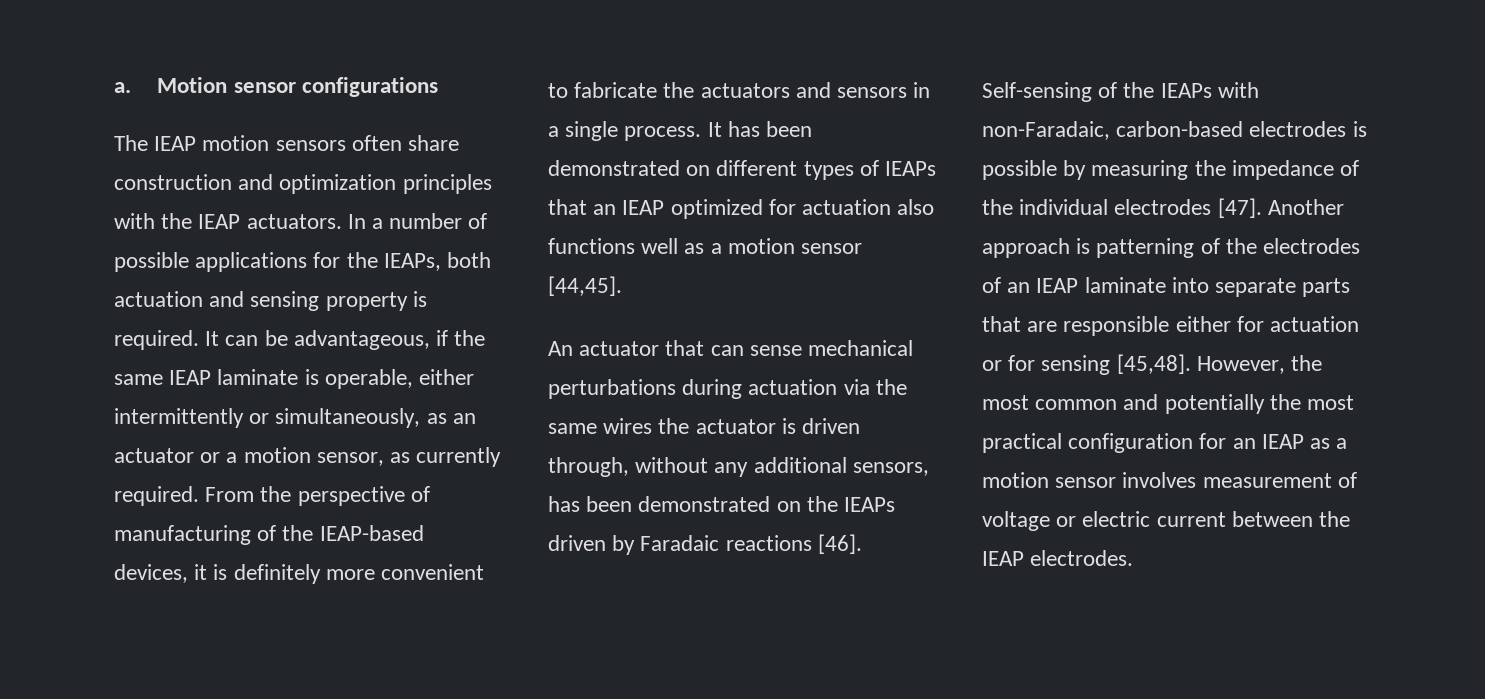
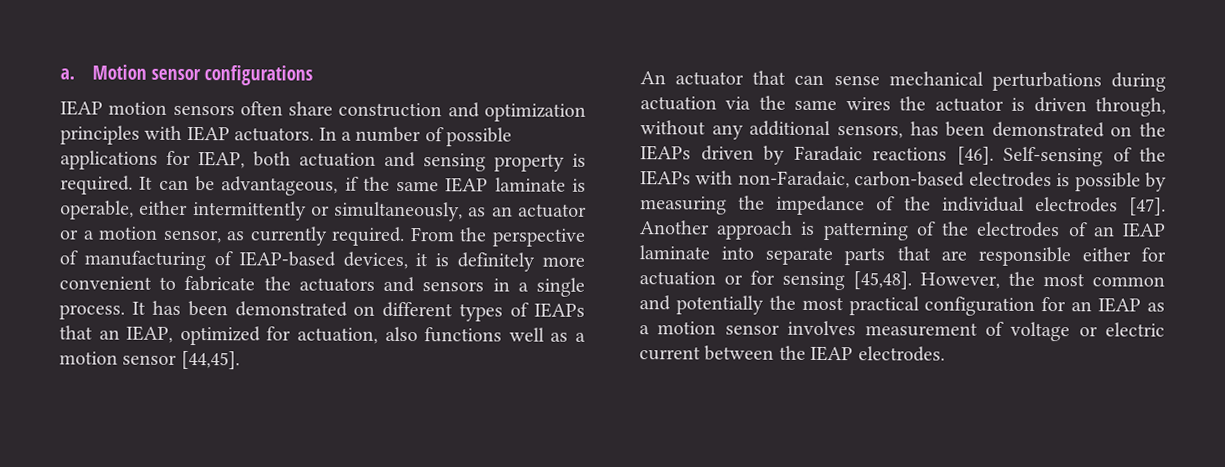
- The IEAP motion sensors often share construction and optimization principles with the IEAP actuators.
+ IEAP motion sensors often share construction and optimization principles with IEAP actuators.
- In a number of possible applications for the IEAPs, both actuation and sensing property is required.
+ In a number of possible applications for IEAP, both actuation and sensing property is required.
- From the perspective of manufacturing of the IEAP-based devices, it is definitely more convenient to fabricate the actuators and sensors in a single process.
+ From the perspective of manufacturing of IEAP-based devices, it is definitely more convenient to fabricate the actuators and sensors in a single process.
- It has been demonstrated on different types of IEAPs that an IEAP optimized for actuation also functions well as a motion sensor [44,45].
+ It has been demonstrated on different types of IEAPs that an IEAP, optimized for actuation, also functions well as a motion sensor [44,45].

